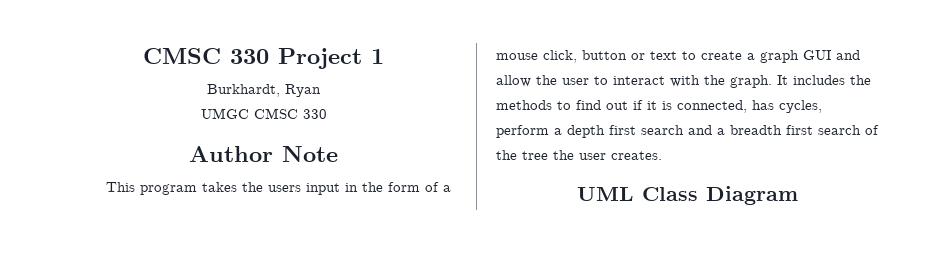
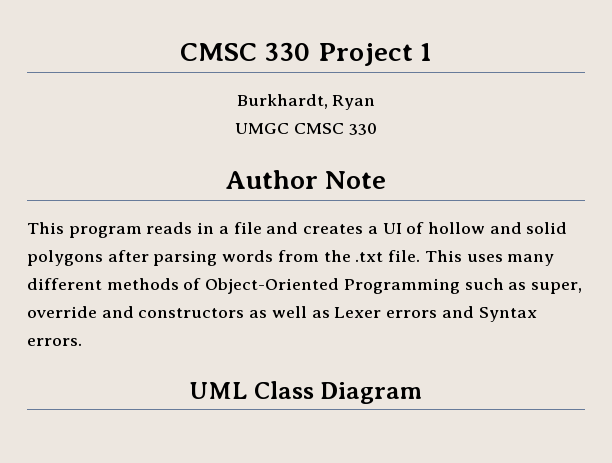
- This program takes the users input in the form of a mouse click, button or text to create a graph GUI and allow the user to interact with the graph. It includes the methods to find out if it is connected, has cycles, perform a depth first search and a breadth first search of the tree the user creates.
+ This program reads in a file and creates a UI of hollow and solid polygons after parsing words from the .txt file. This uses many different methods of Object-Oriented Programming such as super, override and constructors as well as Lexer errors and Syntax errors.

